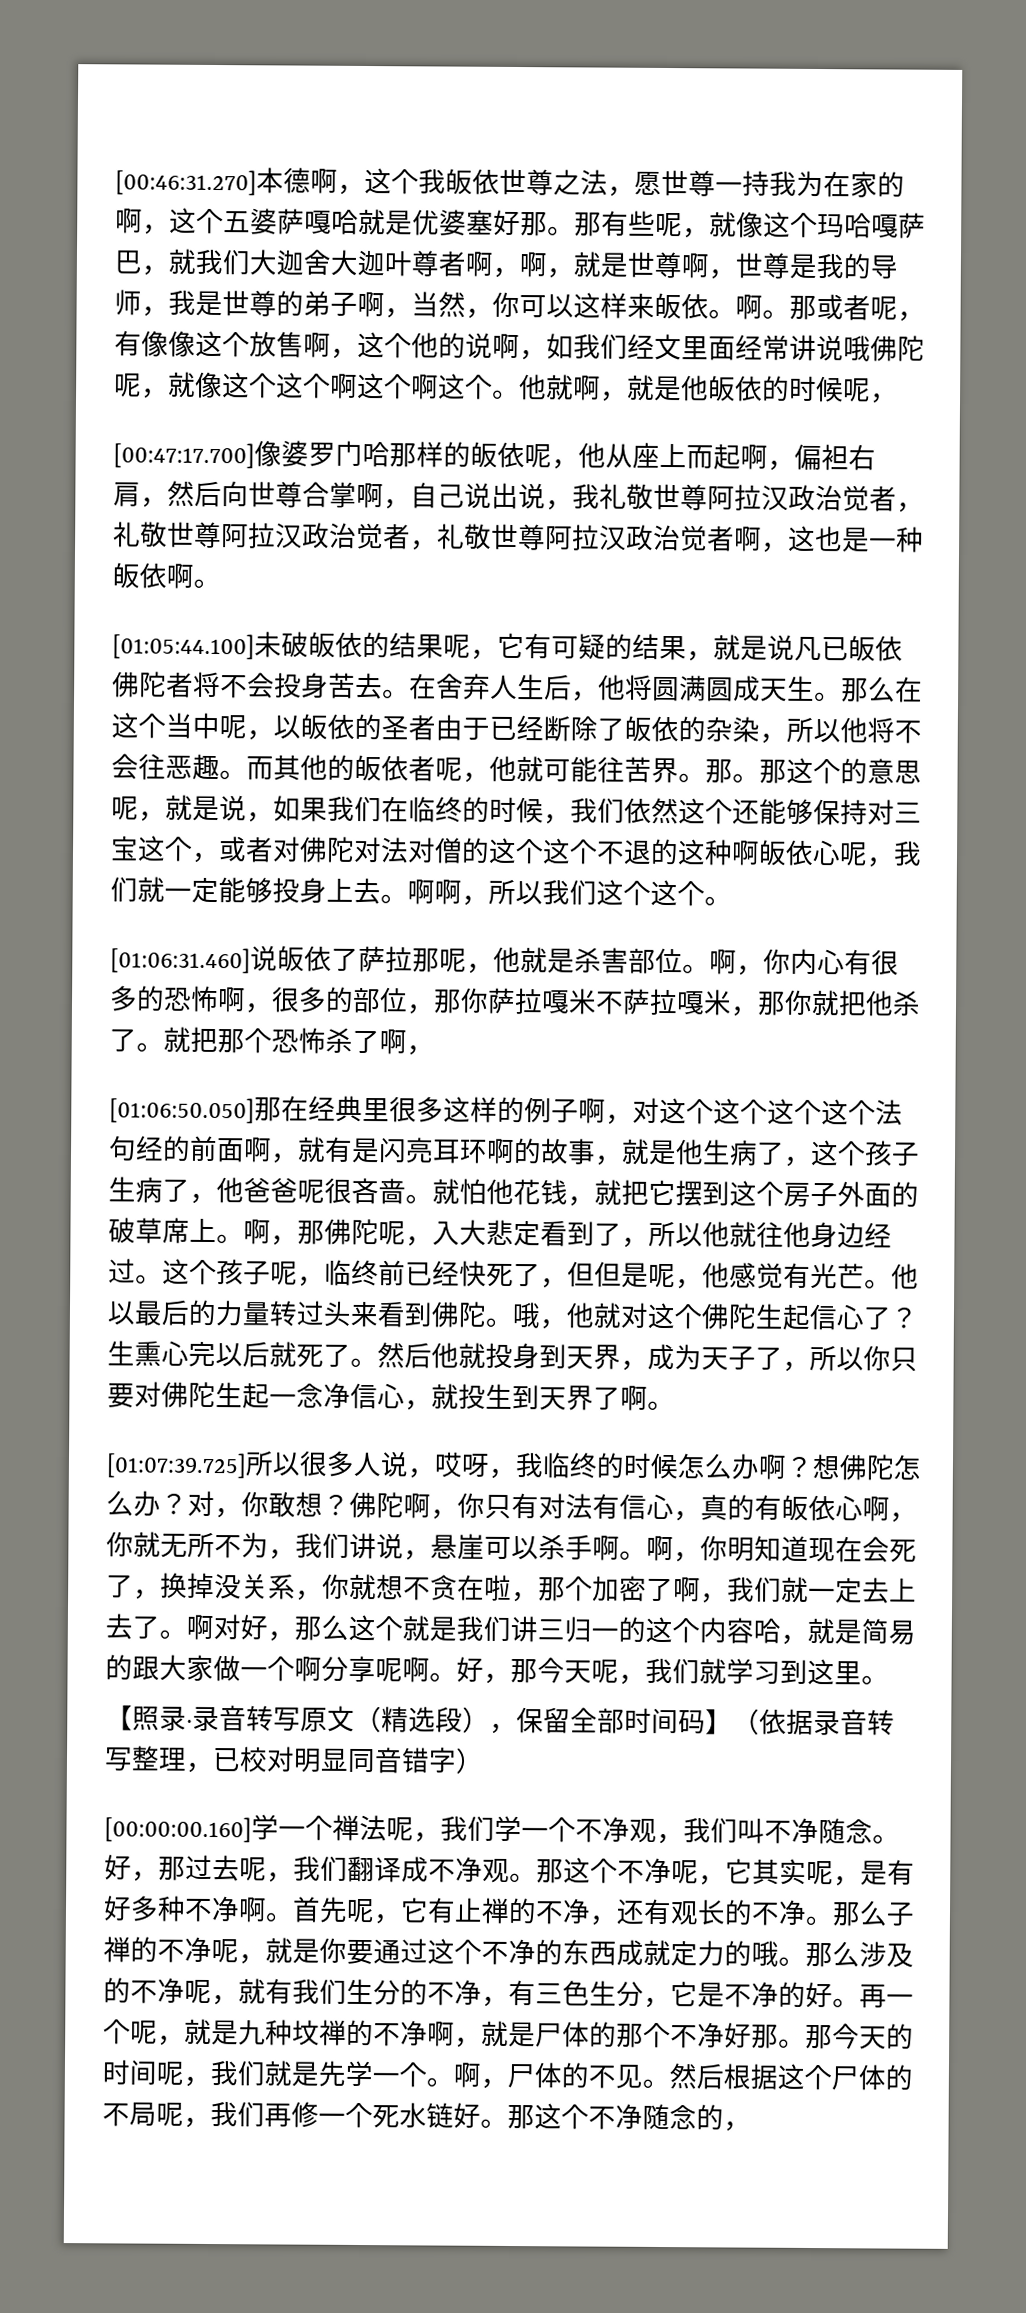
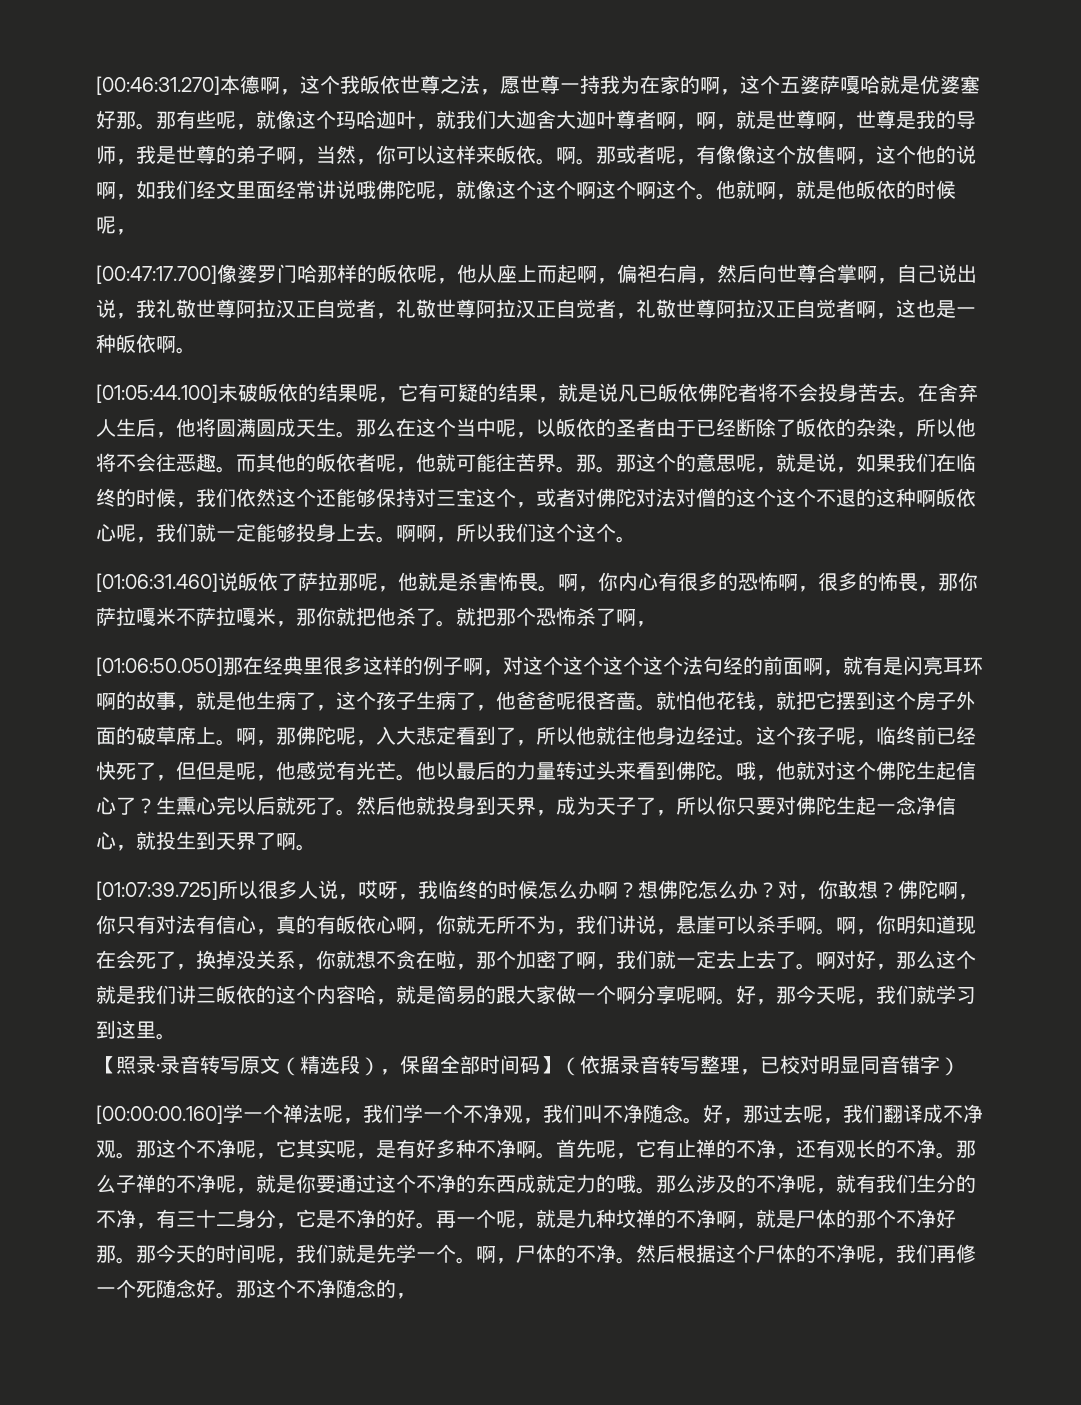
- 那有些呢，就像这个玛哈嘎萨巴，就我们大迦舍大迦叶尊者啊，啊，就是世尊啊，世尊是我的导师，我是世尊的弟子啊，当然，你可以这样来皈依。
+ 那有些呢，就像这个玛哈迦叶，就我们大迦舍大迦叶尊者啊，啊，就是世尊啊，世尊是我的导师，我是世尊的弟子啊，当然，你可以这样来皈依。
- [00:47:17.700]像婆罗门哈那样的皈依呢，他从座上而起啊，偏袒右肩，然后向世尊合掌啊，自己说出说，我礼敬世尊阿拉汉政治觉者，礼敬世尊阿拉汉政治觉者，礼敬世尊阿拉汉政治觉者啊，这也是一种皈依啊。
+ [00:47:17.700]像婆罗门哈那样的皈依呢，他从座上而起啊，偏袒右肩，然后向世尊合掌啊，自己说出说，我礼敬世尊阿拉汉正自觉者，礼敬世尊阿拉汉正自觉者，礼敬世尊阿拉汉正自觉者啊，这也是一种皈依啊。
- [01:06:31.460]说皈依了萨拉那呢，他就是杀害部位。
+ [01:06:31.460]说皈依了萨拉那呢，他就是杀害怖畏。
- 啊，你内心有很多的恐怖啊，很多的部位，那你萨拉嘎米不萨拉嘎米，那你就把他杀了。
+ 啊，你内心有很多的恐怖啊，很多的怖畏，那你萨拉嘎米不萨拉嘎米，那你就把他杀了。
- 啊对好，那么这个就是我们讲三归一的这个内容哈，就是简易的跟大家做一个啊分享呢啊。
+ 啊对好，那么这个就是我们讲三皈依的这个内容哈，就是简易的跟大家做一个啊分享呢啊。
- 那么涉及的不净呢，就有我们生分的不净，有三色生分，它是不净的好。
+ 那么涉及的不净呢，就有我们生分的不净，有三十二身分，它是不净的好。
- 啊，尸体的不见。
+ 啊，尸体的不净。
- 然后根据这个尸体的不局呢，我们再修一个死水链好。
+ 然后根据这个尸体的不净呢，我们再修一个死随念好。

